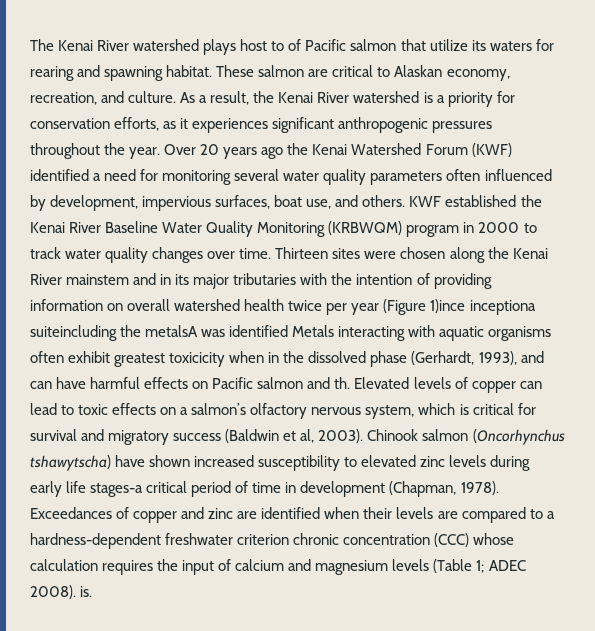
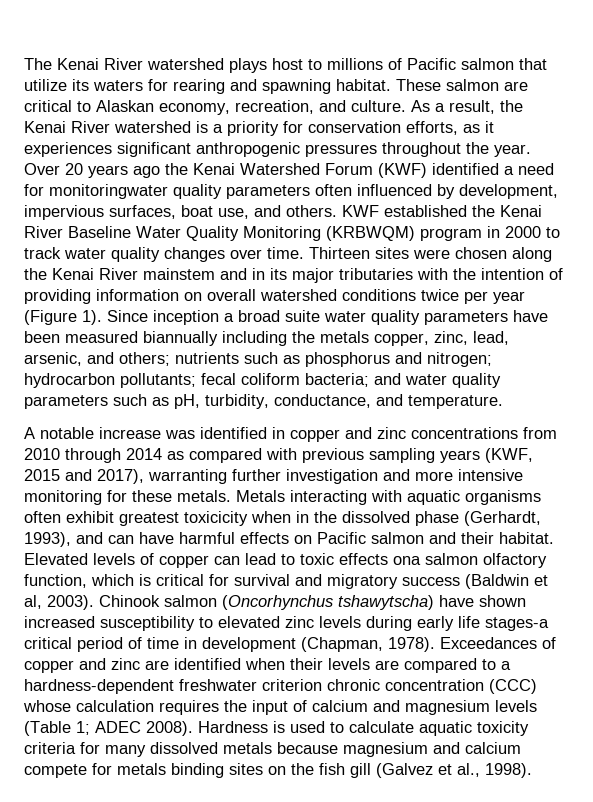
- The Kenai River watershed plays host to of Pacific salmon that utilize its waters for rearing and spawning habitat.
+ The Kenai River watershed plays host to millions of Pacific salmon that utilize its waters for rearing and spawning habitat.
- Over 20 years ago the Kenai Watershed Forum (KWF) identified a need for monitoring several water quality parameters often influenced by development, impervious surfaces, boat use, and others.
+ Over 20 years ago the Kenai Watershed Forum (KWF) identified a need for monitoringwater quality parameters often influenced by development, impervious surfaces, boat use, and others.
- Thirteen sites were chosen along the Kenai River mainstem and in its major tributaries with the intention of providing information on overall watershed health twice per year (Figure 1)ince inceptiona suiteincluding the metalsA was identified Metals interacting with aquatic organisms often exhibit greatest toxicicity when in the dissolved phase (Gerhardt, 1993), and can have harmful effects on Pacific salmon and th.
+ Thirteen sites were chosen along the Kenai River mainstem and in its major tributaries with the intention of providing information on overall watershed conditions twice per year (Figure 1). Since inception a broad suite water quality parameters have been measured biannually including the metals copper, zinc, lead, arsenic, and others; nutrients such as phosphorus and nitrogen; hydrocarbon pollutants; fecal coliform bacteria; and water quality parameters such as pH, turbidity, conductance, and temperature.
+ A notable increase was identified in copper and zinc concentrations from 2010 through 2014 as compared with previous sampling years (KWF, 2015 and 2017), warranting further investigation and more intensive monitoring for these metals. Metals interacting with aquatic organisms often exhibit greatest toxicicity when in the dissolved phase (Gerhardt, 1993), and can have harmful effects on Pacific salmon and their habitat.
- Elevated levels of copper can lead to toxic effects on a salmon’s olfactory nervous system, which is critical for survival and migratory success (Baldwin et al, 2003).
+ Elevated levels of copper can lead to toxic effects ona salmon olfactory function, which is critical for survival and migratory success (Baldwin et al, 2003).
- Exceedances of copper and zinc are identified when their levels are compared to a hardness-dependent freshwater criterion chronic concentration (CCC) whose calculation requires the input of calcium and magnesium levels (Table 1; ADEC 2008). is.
+ Exceedances of copper and zinc are identified when their levels are compared to a hardness-dependent freshwater criterion chronic concentration (CCC) whose calculation requires the input of calcium and magnesium levels (Table 1; ADEC 2008). Hardness is used to calculate aquatic toxicity criteria for many dissolved metals because magnesium and calcium compete for metals binding sites on the fish gill (Galvez et al., 1998).

